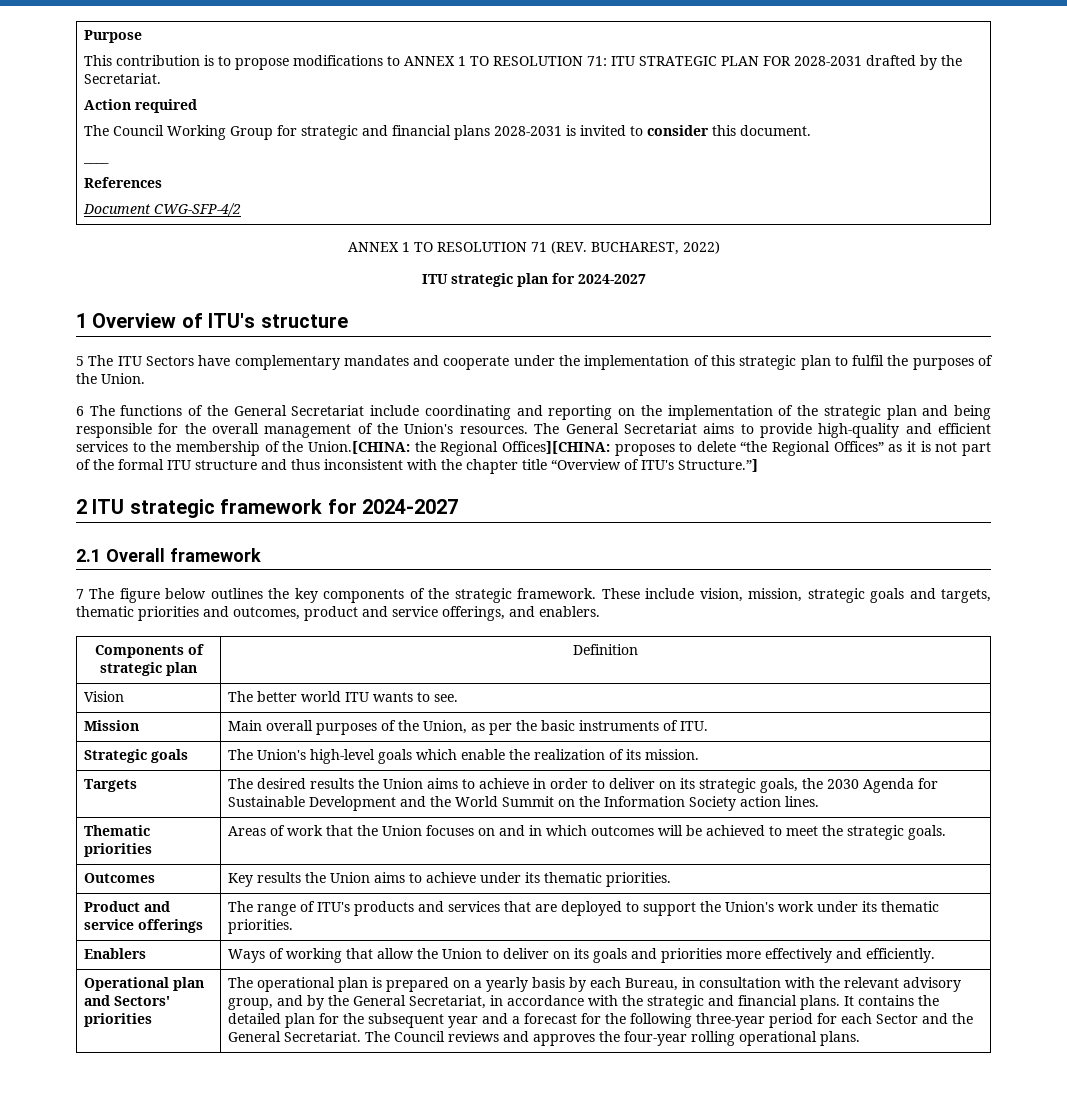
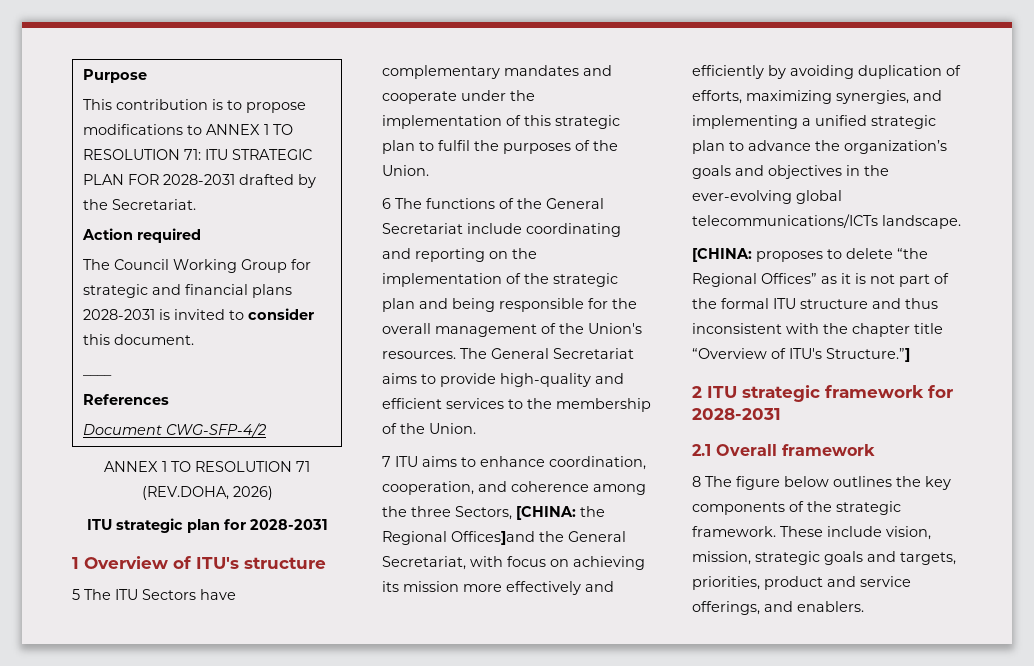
- ANNEX 1 TO RESOLUTION 71 (REV. BUCHAREST, 2022)
+ ANNEX 1 TO RESOLUTION 71 (REV.DOHA, 2026)
- ITU strategic plan for 2024-2027
+ ITU strategic plan for 2028-2031
- The General Secretariat aims to provide high-quality and efficient services to the membership of the Union.[CHINA: the Regional Offices][CHINA: proposes to delete “the Regional Offices” as it is not part of the formal ITU structure and thus inconsistent with the chapter title “Overview of ITU's Structure.”]
+ The General Secretariat aims to provide high-quality and efficient services to the membership of the Union.
+ 7 ITU aims to enhance coordination, cooperation, and coherence among the three Sectors, [CHINA: the Regional Offices]and the General Secretariat, with focus on achieving its mission more effectively and efficiently by avoiding duplication of efforts, maximizing synergies, and implementing a unified strategic plan to advance the organization’s goals and objectives in the ever-evolving global telecommunications/ICTs landscape.
+ [CHINA: proposes to delete “the Regional Offices” as it is not part of the formal ITU structure and thus inconsistent with the chapter title “Overview of ITU's Structure.”]
- 2 ITU strategic framework for 2024-2027
+ 2 ITU strategic framework for 2028-2031
- 7 The figure below outlines the key components of the strategic framework.
+ 8 The figure below outlines the key components of the strategic framework.
- These include vision, mission, strategic goals and targets, thematic priorities and outcomes, product and service offerings, and enablers.
+ These include vision, mission, strategic goals and targets, priorities, product and service offerings, and enablers.
- Components of strategic plan | Definition
- Vision | The better world ITU wants to see.
- Mission | Main overall purposes of the Union, as per the basic instruments of ITU.
- Strategic goals | The Union's high-level goals which enable the realization of its mission.
- Targets | The desired results the Union aims to achieve in order to deliver on its strategic goals, the 2030 Agenda for Sustainable Development and the World Summit on the Information Society action lines.
- Thematic priorities | Areas of work that the Union focuses on and in which outcomes will be achieved to meet the strategic goals.
- Outcomes | Key results the Union aims to achieve under its thematic priorities.
- Product and service offerings | The range of ITU's products and services that are deployed to support the Union's work under its thematic priorities.
- Enablers | Ways of working that allow the Union to deliver on its goals and priorities more effectively and efficiently.
- Operational plan and Sectors' priorities | The operational plan is prepared on a yearly basis by each Bureau, in consultation with the relevant advisory group, and by the General Secretariat, in accordance with the strategic and financial plans. It contains the detailed plan for the subsequent year and a forecast for the following three-year period for each Sector and the General Secretariat. The Council reviews and approves the four-year rolling operational plans.

